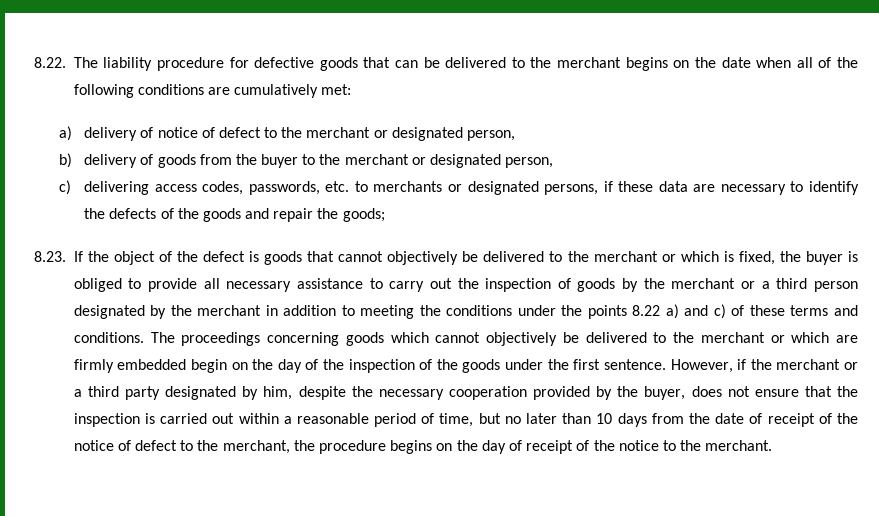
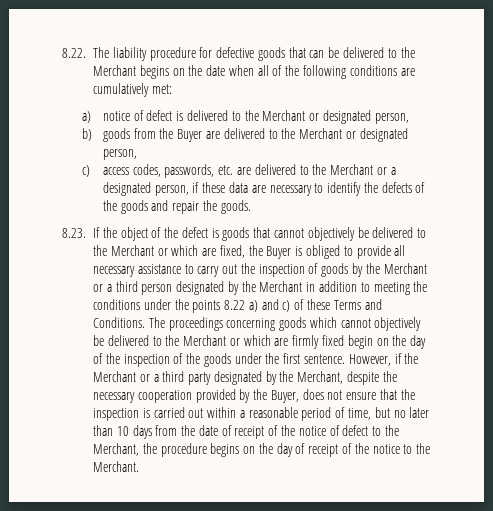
- 8.22. The liability procedure for defective goods that can be delivered to the merchant begins on the date when all of the following conditions are cumulatively met:
+ 8.22. The liability procedure for defective goods that can be delivered to the Merchant begins on the date when all of the following conditions are cumulatively met:
- a) delivery of notice of defect to the merchant or designated person,
+ a) notice of defect is delivered to the Merchant or designated person,
- b) delivery of goods from the buyer to the merchant or designated person,
+ b) goods from the Buyer are delivered to the Merchant or designated person,
- c) delivering access codes, passwords, etc. to merchants or designated persons, if these data are necessary to identify the defects of the goods and repair the goods;
+ c) access codes, passwords, etc. are delivered to the Merchant or a designated person, if these data are necessary to identify the defects of the goods and repair the goods.
- 8.23. If the object of the defect is goods that cannot objectively be delivered to the merchant or which is fixed, the buyer is obliged to provide all necessary assistance to carry out the inspection of goods by the merchant or a third person designated by the merchant in addition to meeting the conditions under the points 8.22 a) and c) of these terms and conditions.
+ 8.23. If the object of the defect is goods that cannot objectively be delivered to the Merchant or which are fixed, the Buyer is obliged to provide all necessary assistance to carry out the inspection of goods by the Merchant or a third person designated by the Merchant in addition to meeting the conditions under the points 8.22 a) and c) of these Terms and Conditions.
- The proceedings concerning goods which cannot objectively be delivered to the merchant or which are firmly embedded begin on the day of the inspection of the goods under the first sentence.
+ The proceedings concerning goods which cannot objectively be delivered to the Merchant or which are firmly fixed begin on the day of the inspection of the goods under the first sentence.
- However, if the merchant or a third party designated by him, despite the necessary cooperation provided by the buyer, does not ensure that the inspection is carried out within a reasonable period of time, but no later than 10 days from the date of receipt of the notice of defect to the merchant, the procedure begins on the day of receipt of the notice to the merchant.
+ However, if the Merchant or a third party designated by the Merchant, despite the necessary cooperation provided by the Buyer, does not ensure that the inspection is carried out within a reasonable period of time, but no later than 10 days from the date of receipt of the notice of defect to the Merchant, the procedure begins on the day of receipt of the notice to the Merchant.

